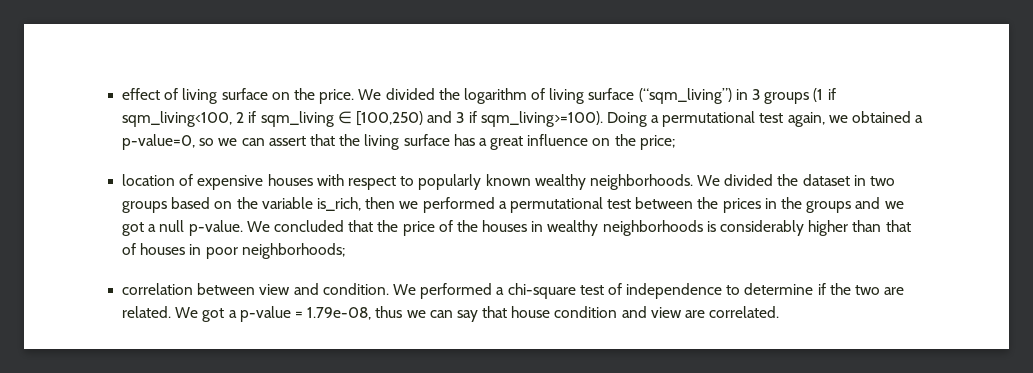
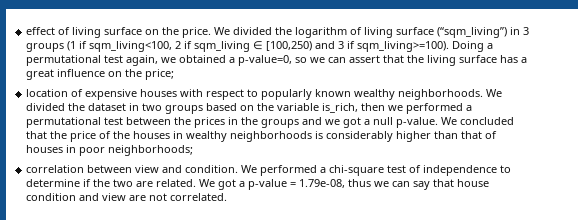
- We got a p-value = 1.79e-08, thus we can say that house condition and view are correlated.
+ We got a p-value = 1.79e-08, thus we can say that house condition and view are not correlated.

